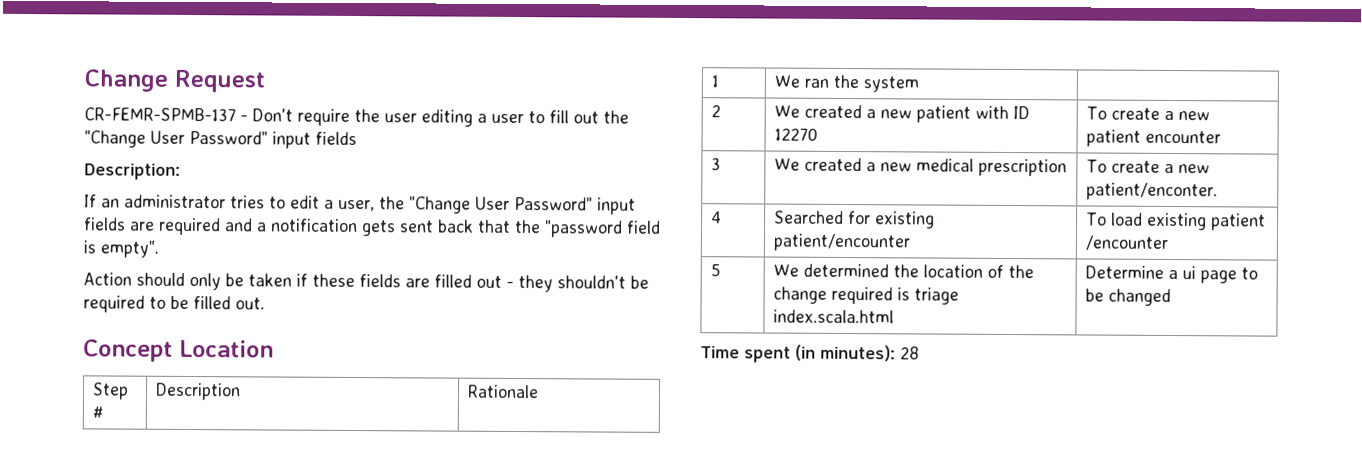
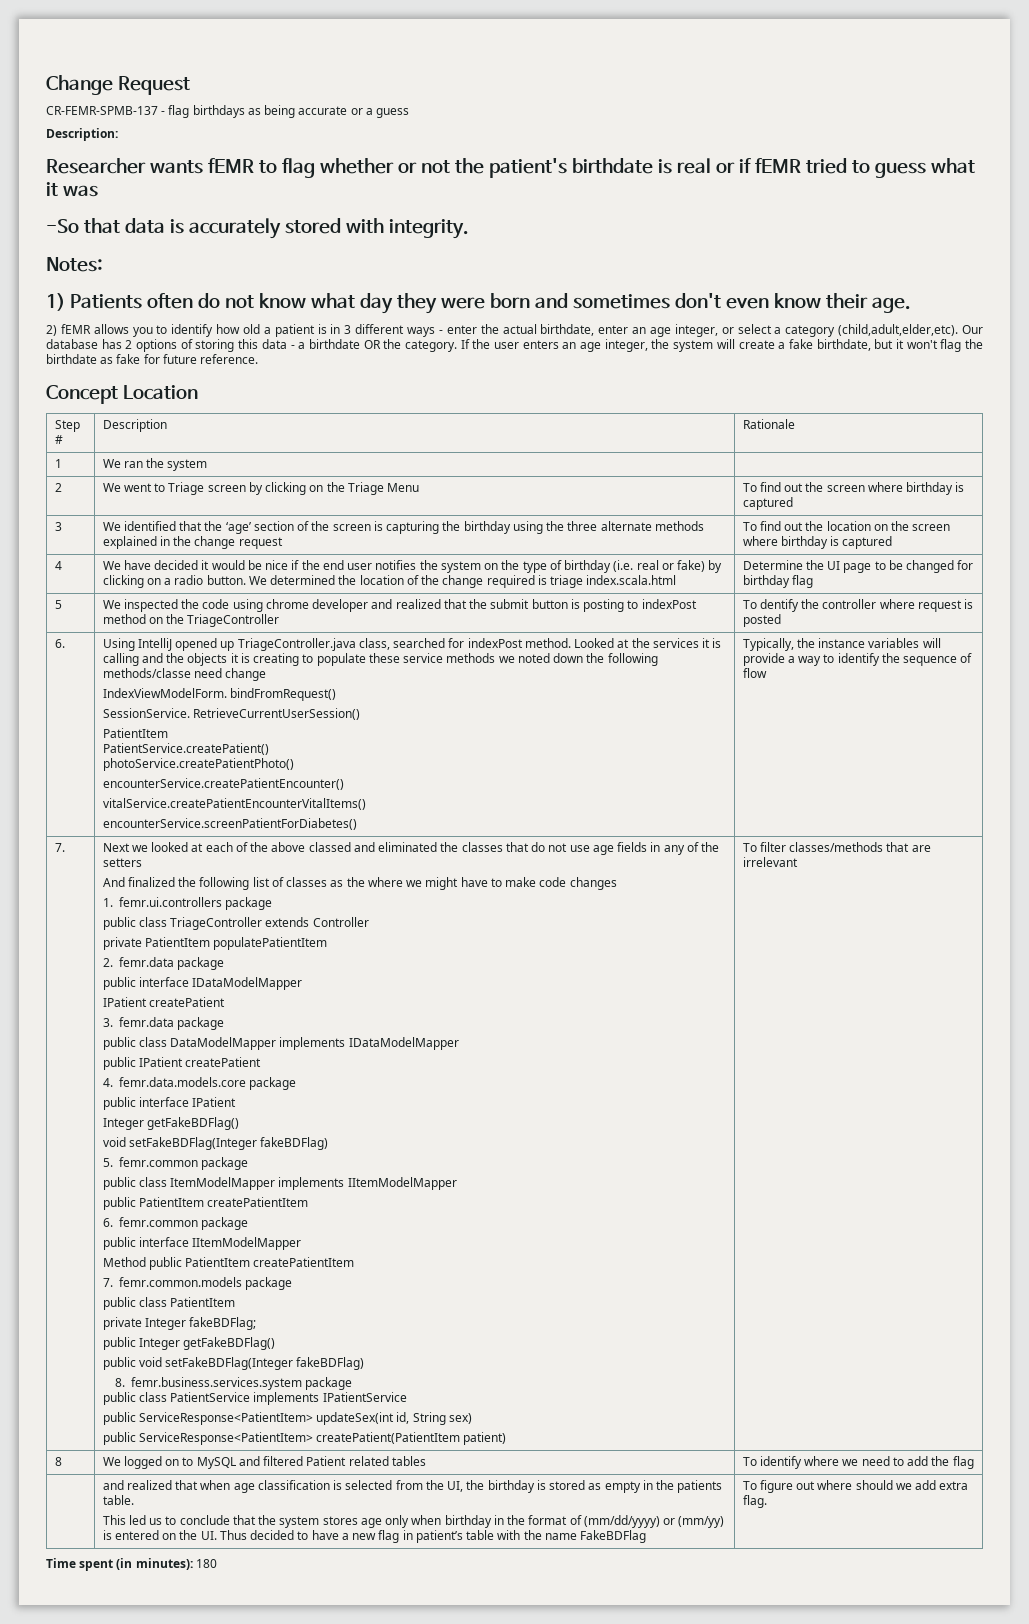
- CR-FEMR-SPMB-137 - Don't require the user editing a user to fill out the "Change User Password" input fields
+ CR-FEMR-SPMB-137 - flag birthdays as being accurate or a guess
  Description:
- If an administrator tries to edit a user, the "Change User Password" input fields are required and a notification gets sent back that the "password field is empty".
- Action should only be taken if these fields are filled out - they shouldn't be required to be filled out.
+ Researcher wants fEMR to flag whether or not the patient's birthdate is real or if fEMR tried to guess what it was
+ -So that data is accurately stored with integrity.
+ Notes:
+ 1) Patients often do not know what day they were born and sometimes don't even know their age.
+ 2) fEMR allows you to identify how old a patient is in 3 different ways - enter the actual birthdate, enter an age integer, or select a category (child,adult,elder,etc). Our database has 2 options of storing this data - a birthdate OR the category. If the user enters an age integer, the system will create a fake birthdate, but it won't flag the birthdate as fake for future reference.
- 2 | We created a new patient with ID 12270 | To create a new patient encounter
- 3 | We created a new medical prescription | To create a new patient/enconter.
- 4 | Searched for existing patient/encounter | To load existing patient /encounter
- 5 | We determined the location of the change required is triage index.scala.html | Determine a ui page to be changed
+ 2 | We went to Triage screen by clicking on the Triage Menu | To find out the screen where birthday is captured
+ 3 | We identified that the ‘age’ section of the screen is capturing the birthday using the three alternate methods explained in the change request | To find out the location on the screen where birthday is captured
+ 4 | We have decided it would be nice if the end user notifies the system on the type of birthday (i.e. real or fake) by clicking on a radio button. We determined the location of the change required is triage index.scala.html | Determine the UI page to be changed for birthday flag
+ 5 | We inspected the code using chrome developer and realized that the submit button is posting to indexPost method on the TriageController | To dentify the controller where request is posted
+ 6. | Using IntelliJ opened up TriageController.java class, searched for indexPost method. Looked at the services it is calling and the objects it is creating to populate these service methods we noted down the following methods/classe need change
+ IndexViewModelForm. bindFromRequest()
+ SessionService. RetrieveCurrentUserSession()
+ PatientItem
+ PatientService.createPatient()
+ photoService.createPatientPhoto()
+ encounterService.createPatientEncounter()
+ vitalService.createPatientEncounterVitalItems()
+ encounterService.screenPatientForDiabetes() | Typically, the instance variables will provide a way to identify the sequence of flow
+ 7. | Next we looked at each of the above classed and eliminated the classes that do not use age fields in any of the setters
+ And finalized the following list of classes as the where we might have to make code changes
+ 1. femr.ui.controllers package
+ public class TriageController extends Controller
+ private PatientItem populatePatientItem
+ 2. femr.data package
+ public interface IDataModelMapper
+ IPatient createPatient
+ 3. femr.data package
+ public class DataModelMapper implements IDataModelMapper
+ public IPatient createPatient
+ 4. femr.data.models.core package
+ public interface IPatient
+ Integer getFakeBDFlag()
+ void setFakeBDFlag(Integer fakeBDFlag)
+ 5. femr.common package
+ public class ItemModelMapper implements IItemModelMapper
+ public PatientItem createPatientItem
+ 6. femr.common package
+ public interface IItemModelMapper
+ Method public PatientItem createPatientItem
+ 7. femr.common.models package
+ public class PatientItem
+ private Integer fakeBDFlag;
+ public Integer getFakeBDFlag()
+ public void setFakeBDFlag(Integer fakeBDFlag)
+ 8. femr.business.services.system package
+ public class PatientService implements IPatientService
+ public ServiceResponse<PatientItem> updateSex(int id, String sex)
+ public ServiceResponse<PatientItem> createPatient(PatientItem patient) | To filter classes/methods that are irrelevant
+ 8 | We logged on to MySQL and filtered Patient related tables | To identify where we need to add the flag
+ | and realized that when age classification is selected from the UI, the birthday is stored as empty in the patients table.
+ This led us to conclude that the system stores age only when birthday in the format of (mm/dd/yyyy) or (mm/yy) is entered on the UI. Thus decided to have a new flag in patient’s table with the name FakeBDFlag | To figure out where should we add extra flag.
- Time spent (in minutes): 28
+ Time spent (in minutes): 180

